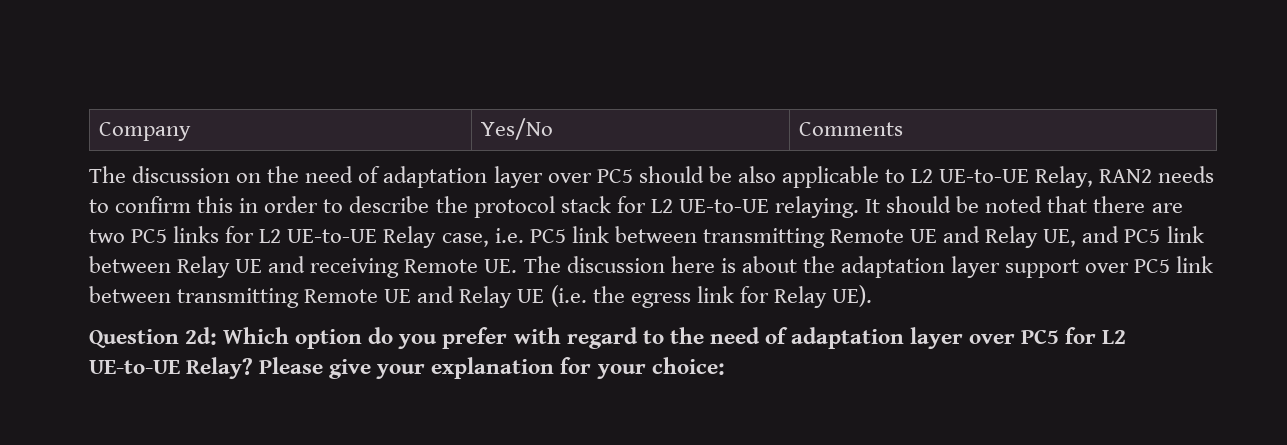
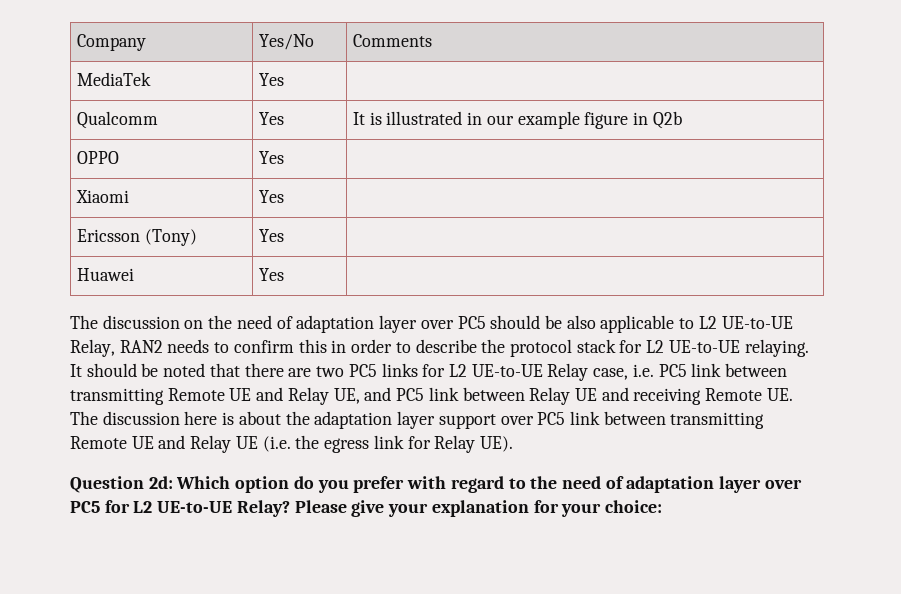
+ MediaTek | Yes |
+ Qualcomm | Yes | It is illustrated in our example figure in Q2b
+ OPPO | Yes |
+ Xiaomi | Yes |
+ Ericsson (Tony) | Yes |
+ Huawei | Yes |

